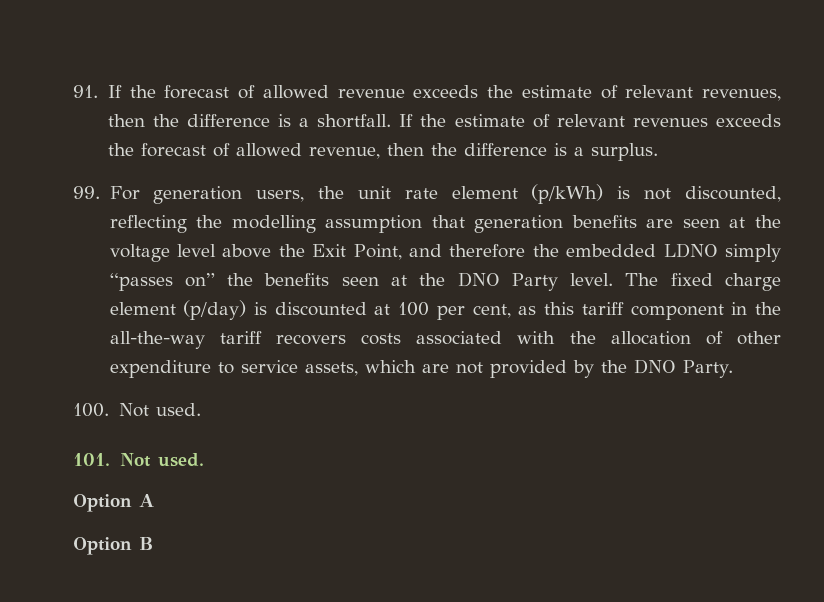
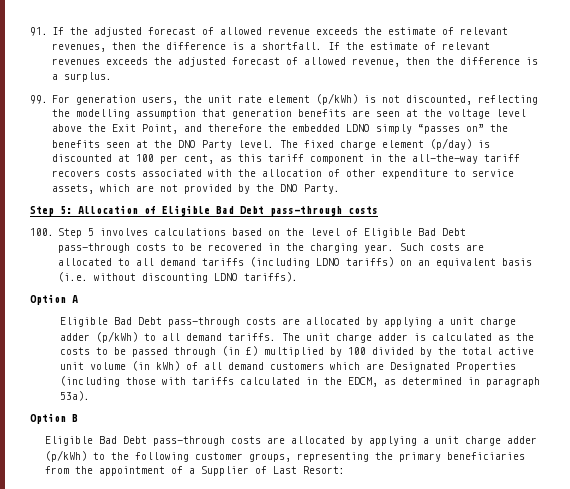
- 91. If the forecast of allowed revenue exceeds the estimate of relevant revenues, then the difference is a shortfall.
+ 91. If the adjusted forecast of allowed revenue exceeds the estimate of relevant revenues, then the difference is a shortfall.
- If the estimate of relevant revenues exceeds the forecast of allowed revenue, then the difference is a surplus.
+ If the estimate of relevant revenues exceeds the adjusted forecast of allowed revenue, then the difference is a surplus.
- 100. Not used.
- 101. Not used.
+ Step 5: Allocation of Eligible Bad Debt pass-through costs
+ 100. Step 5 involves calculations based on the level of Eligible Bad Debt pass-through costs to be recovered in the charging year. Such costs are allocated to all demand tariffs (including LDNO tariffs) on an equivalent basis (i.e. without discounting LDNO tariffs).
  Option A
+ Eligible Bad Debt pass-through costs are allocated by applying a unit charge adder (p/kWh) to all demand tariffs. The unit charge adder is calculated as the costs to be passed through (in £) multiplied by 100 divided by the total active unit volume (in kWh) of all demand customers which are Designated Properties (including those with tariffs calculated in the EDCM, as determined in paragraph 53a).
  Option B
+ Eligible Bad Debt pass-through costs are allocated by applying a unit charge adder (p/kWh) to the following customer groups, representing the primary beneficiaries from the appointment of a Supplier of Last Resort:

